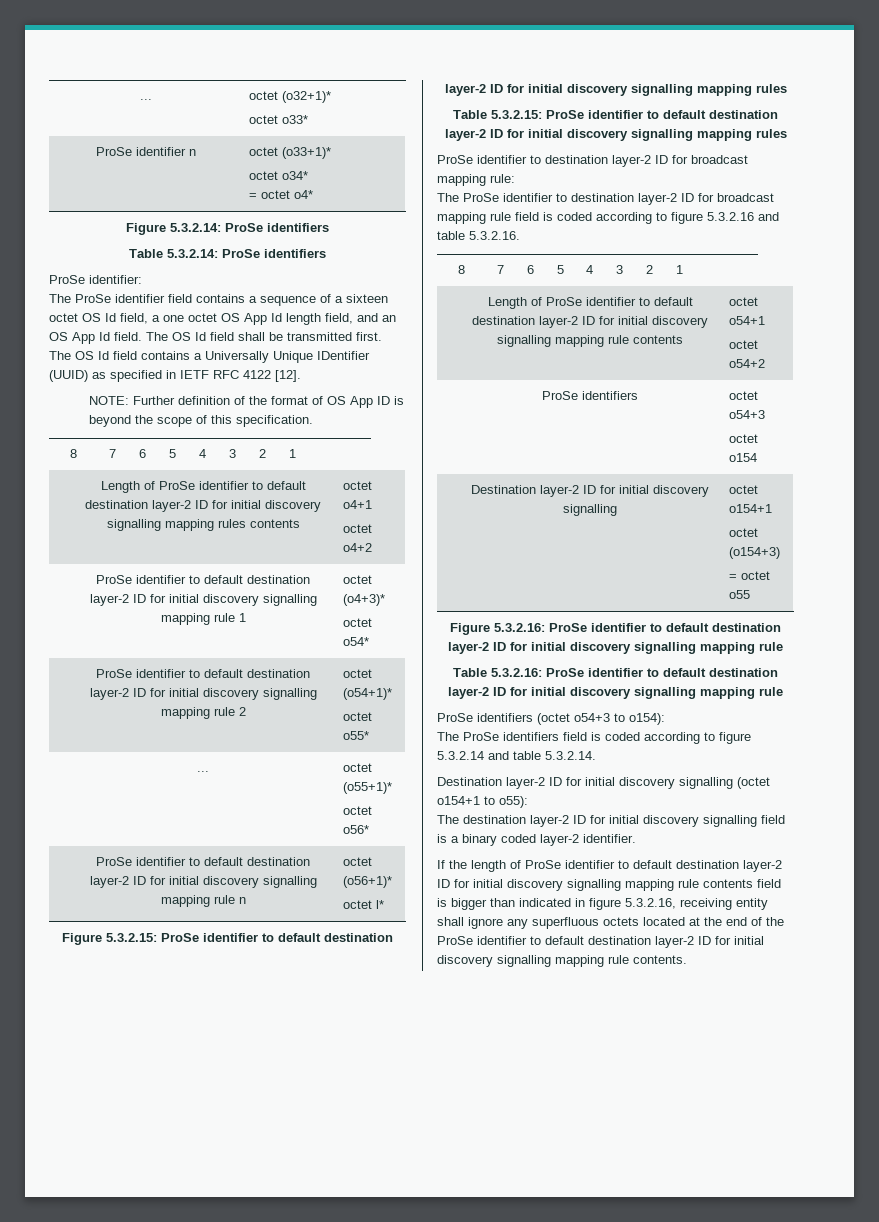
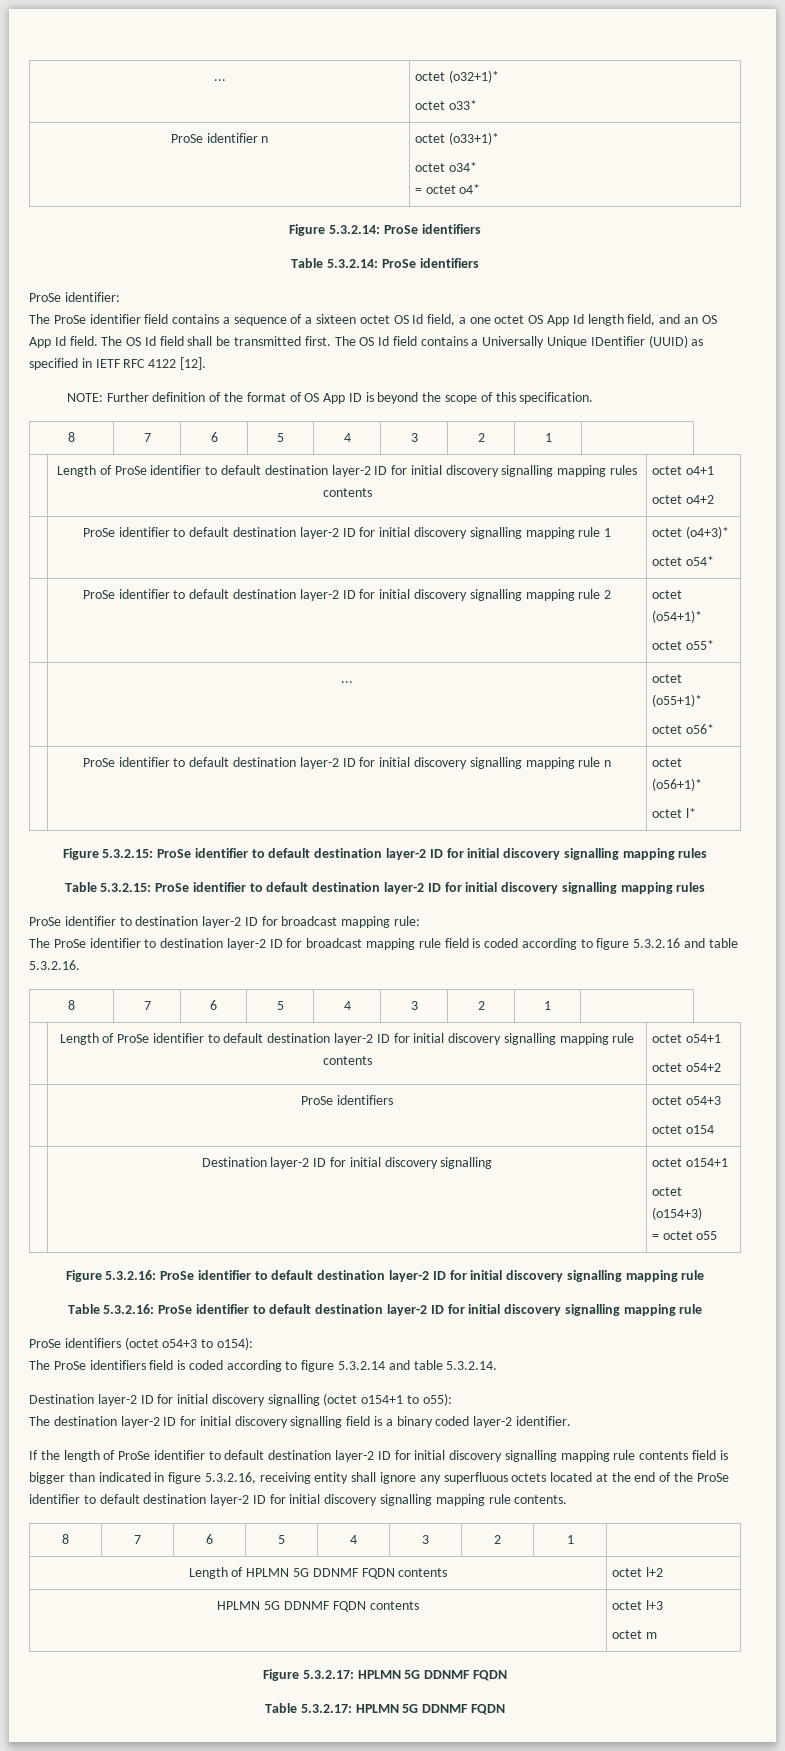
  If the length of ProSe identifier to default destination layer-2 ID for initial discovery signalling mapping rule contents field is bigger than indicated in figure 5.3.2.16, receiving entity shall ignore any superfluous octets located at the end of the ProSe identifier to default destination layer-2 ID for initial discovery signalling mapping rule contents.
+ 8 | 7 | 6 | 5 | 4 | 3 | 2 | 1 |
+ Length of HPLMN 5G DDNMF FQDN contents | octet l+2
+ HPLMN 5G DDNMF FQDN contents | octet l+3
+ octet m
+ Figure 5.3.2.17: HPLMN 5G DDNMF FQDN
+ Table 5.3.2.17: HPLMN 5G DDNMF FQDN

